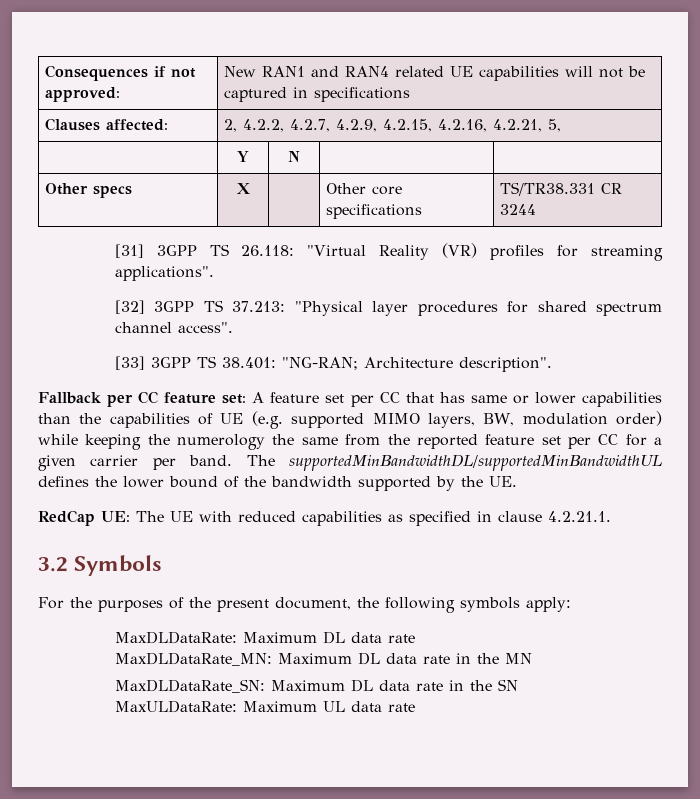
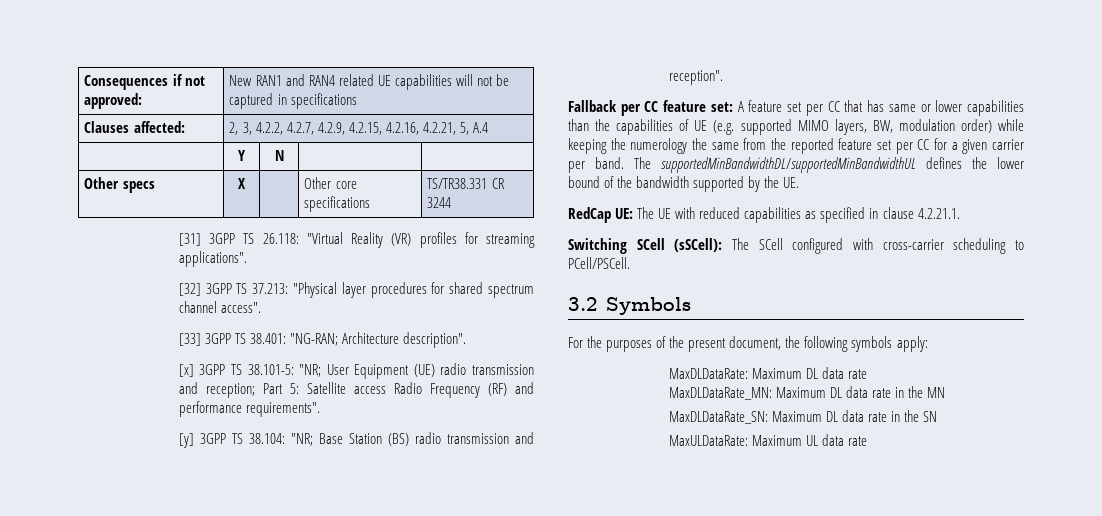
- Clauses affected: | 2, 4.2.2, 4.2.7, 4.2.9, 4.2.15, 4.2.16, 4.2.21, 5,
+ Clauses affected: | 2, 3, 4.2.2, 4.2.7, 4.2.9, 4.2.15, 4.2.16, 4.2.21, 5, A.4
+ [x] 3GPP TS 38.101-5: "NR; User Equipment (UE) radio transmission and reception; Part 5: Satellite access Radio Frequency (RF) and performance requirements".
+ [y] 3GPP TS 38.104: "NR; Base Station (BS) radio transmission and reception".
+ Switching SCell (sSCell): The SCell configured with cross-carrier scheduling to PCell/PSCell.

